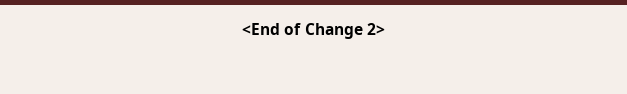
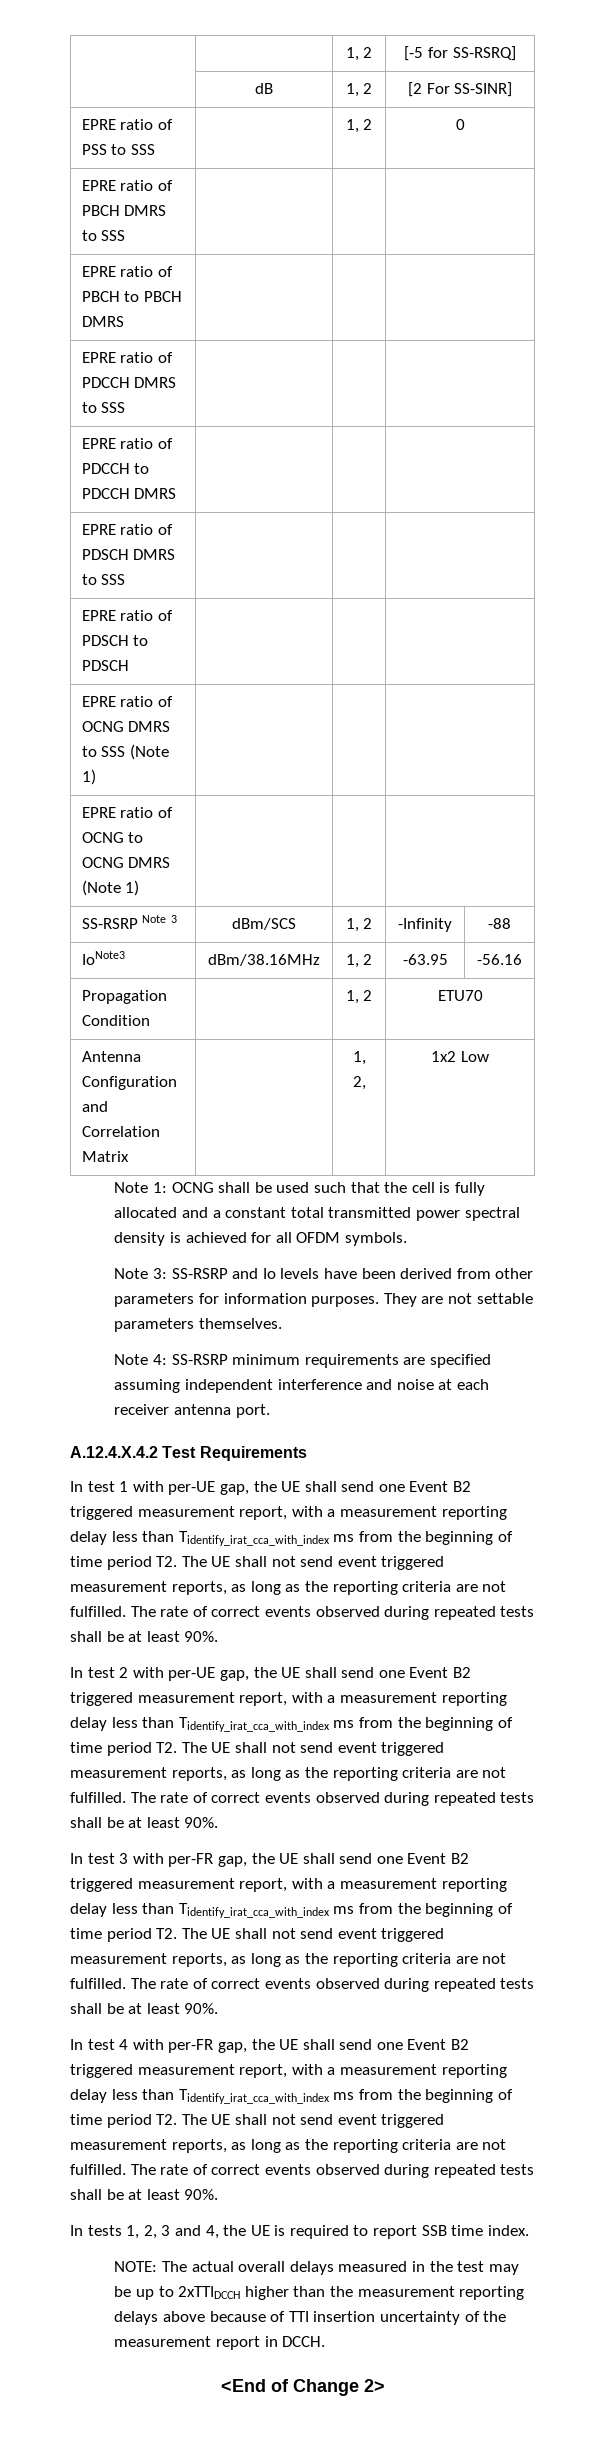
+ | | 1, 2 | [-5 for SS-RSRQ]
+ | dB | 1, 2 | [2 For SS-SINR]
+ EPRE ratio of PSS to SSS | | 1, 2 | 0
+ EPRE ratio of PBCH DMRS to SSS | | |
+ EPRE ratio of PBCH to PBCH DMRS | | |
+ EPRE ratio of PDCCH DMRS to SSS | | |
+ EPRE ratio of PDCCH to PDCCH DMRS | | |
+ EPRE ratio of PDSCH DMRS to SSS | | |
+ EPRE ratio of PDSCH to PDSCH | | |
+ EPRE ratio of OCNG DMRS to SSS (Note 1) | | |
+ EPRE ratio of OCNG to OCNG DMRS (Note 1) | | |
+ SS-RSRP Note 3 | dBm/SCS | 1, 2 | -Infinity | -88
+ IoNote3 | dBm/38.16MHz | 1, 2 | -63.95 | -56.16
+ Propagation Condition | | 1, 2 | ETU70
+ Antenna Configuration and Correlation Matrix | | 1, 2, | 1x2 Low
+ Note 1: OCNG shall be used such that the cell is fully allocated and a constant total transmitted power spectral density is achieved for all OFDM symbols.
+ Note 3: SS-RSRP and Io levels have been derived from other parameters for information purposes. They are not settable parameters themselves.
+ Note 4: SS-RSRP minimum requirements are specified assuming independent interference and noise at each receiver antenna port.
+ A.12.4.X.4.2 Test Requirements
+ In test 1 with per-UE gap, the UE shall send one Event B2 triggered measurement report, with a measurement reporting delay less than Tidentify_irat_cca_with_index ms from the beginning of time period T2. The UE shall not send event triggered measurement reports, as long as the reporting criteria are not fulfilled. The rate of correct events observed during repeated tests shall be at least 90%.
+ In test 2 with per-UE gap, the UE shall send one Event B2 triggered measurement report, with a measurement reporting delay less than Tidentify_irat_cca_with_index ms from the beginning of time period T2. The UE shall not send event triggered measurement reports, as long as the reporting criteria are not fulfilled. The rate of correct events observed during repeated tests shall be at least 90%.
+ In test 3 with per-FR gap, the UE shall send one Event B2 triggered measurement report, with a measurement reporting delay less than Tidentify_irat_cca_with_index ms from the beginning of time period T2. The UE shall not send event triggered measurement reports, as long as the reporting criteria are not fulfilled. The rate of correct events observed during repeated tests shall be at least 90%.
+ In test 4 with per-FR gap, the UE shall send one Event B2 triggered measurement report, with a measurement reporting delay less than Tidentify_irat_cca_with_index ms from the beginning of time period T2. The UE shall not send event triggered measurement reports, as long as the reporting criteria are not fulfilled. The rate of correct events observed during repeated tests shall be at least 90%.
+ In tests 1, 2, 3 and 4, the UE is required to report SSB time index.
+ NOTE: The actual overall delays measured in the test may be up to 2xTTIDCCH higher than the measurement reporting delays above because of TTI insertion uncertainty of the measurement report in DCCH.

